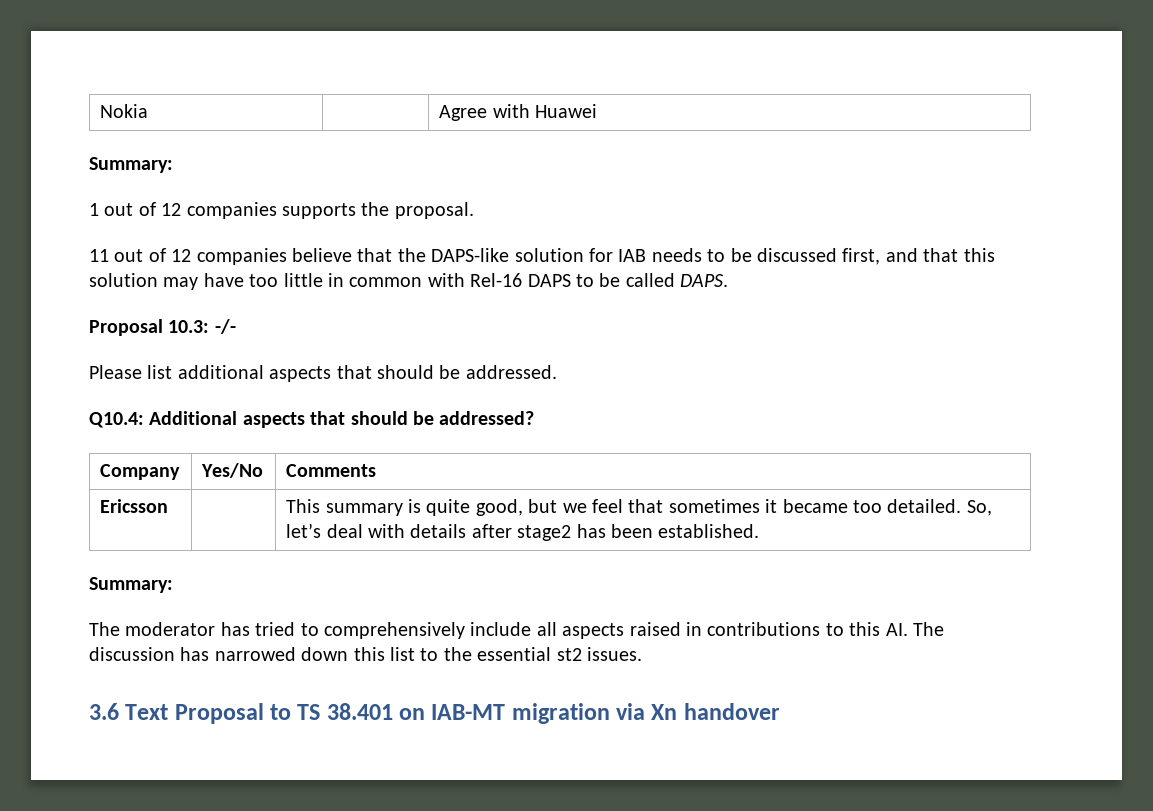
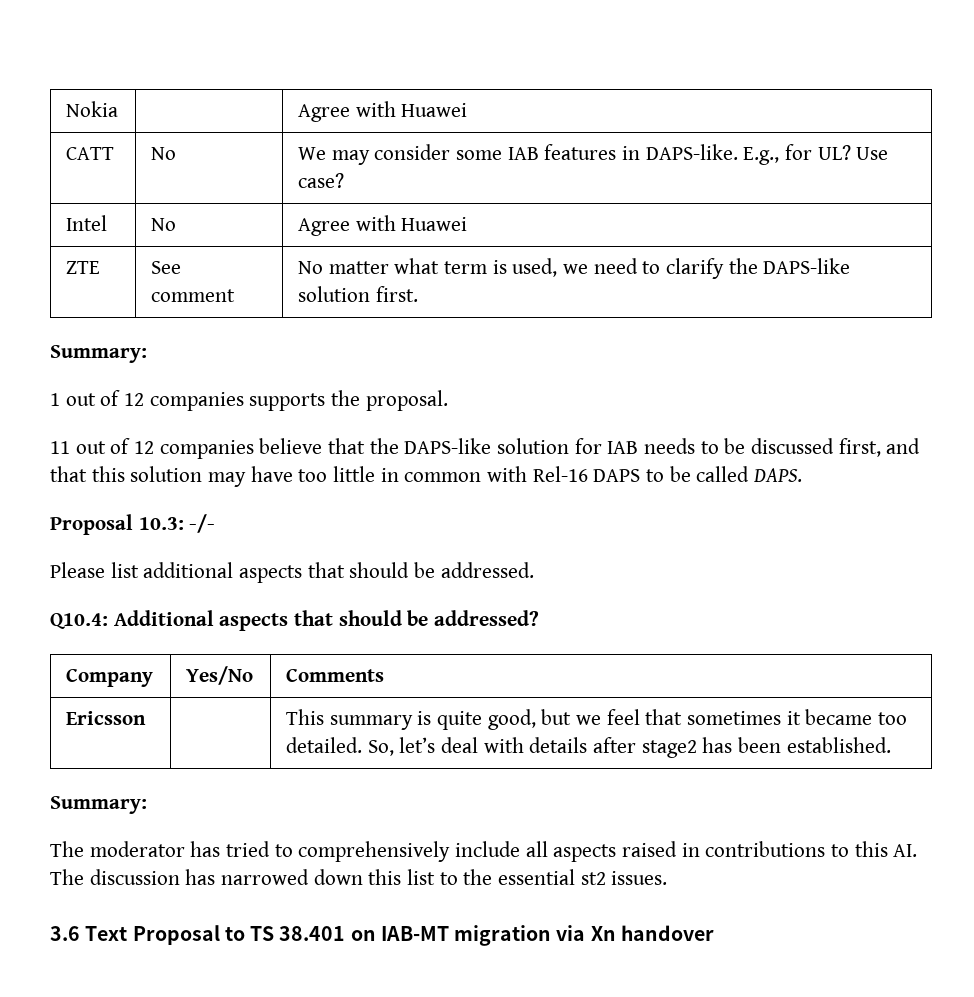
+ CATT | No | We may consider some IAB features in DAPS-like. E.g., for UL? Use case?
+ Intel | No | Agree with Huawei
+ ZTE | See comment | No matter what term is used, we need to clarify the DAPS-like solution first.

